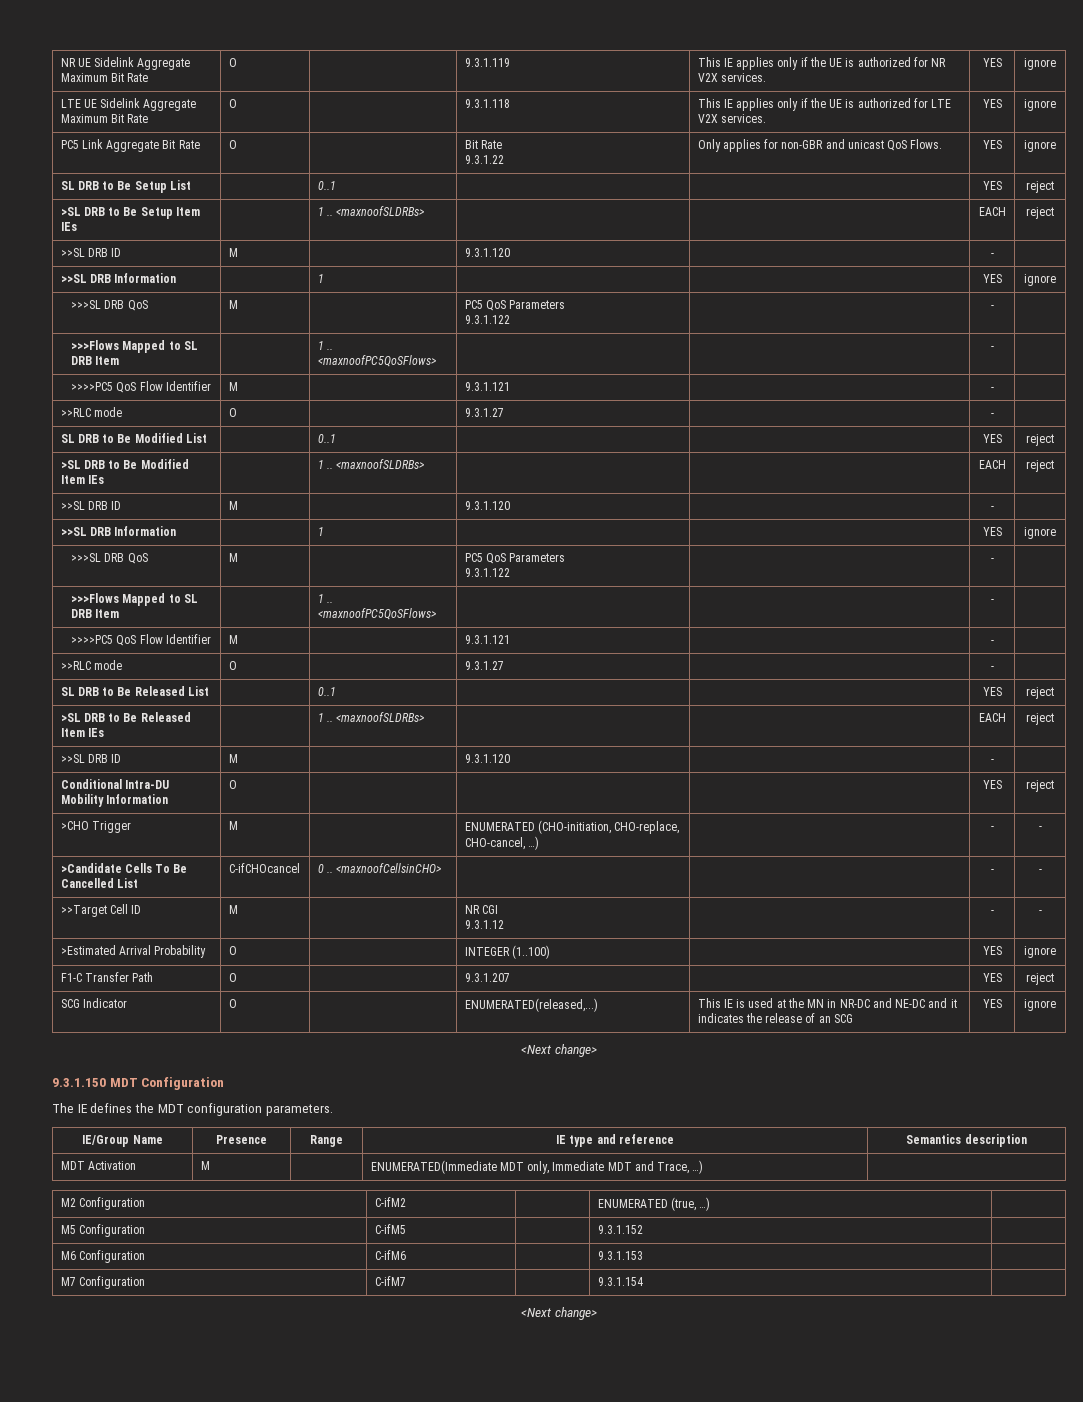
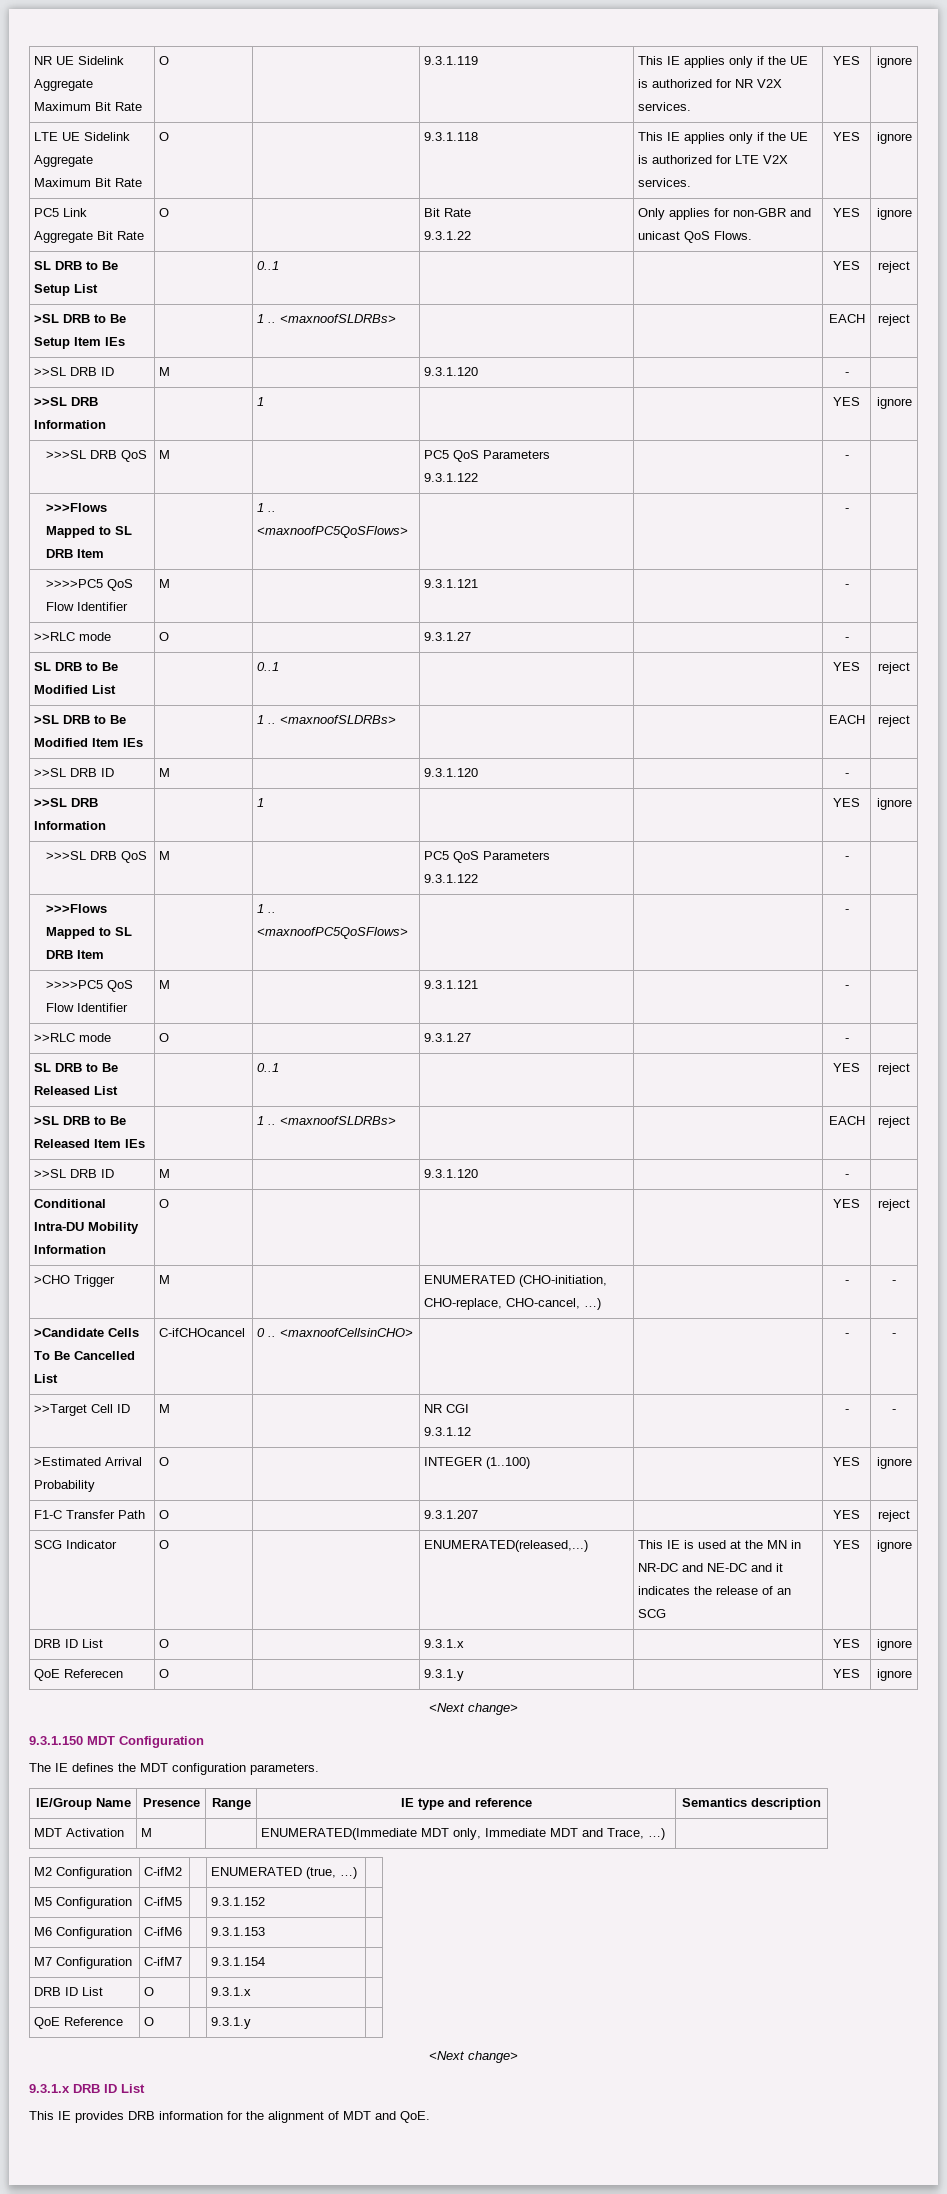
+ DRB ID List | O | | 9.3.1.x | | YES | ignore
+ QoE Referecen | O | | 9.3.1.y | | YES | ignore
  M7 Configuration | C-ifM7 | | 9.3.1.154 |
+ DRB ID List | O | | 9.3.1.x |
+ QoE Reference | O | | 9.3.1.y |
  <Next change>
+ 9.3.1.x DRB ID List
+ This IE provides DRB information for the alignment of MDT and QoE.

